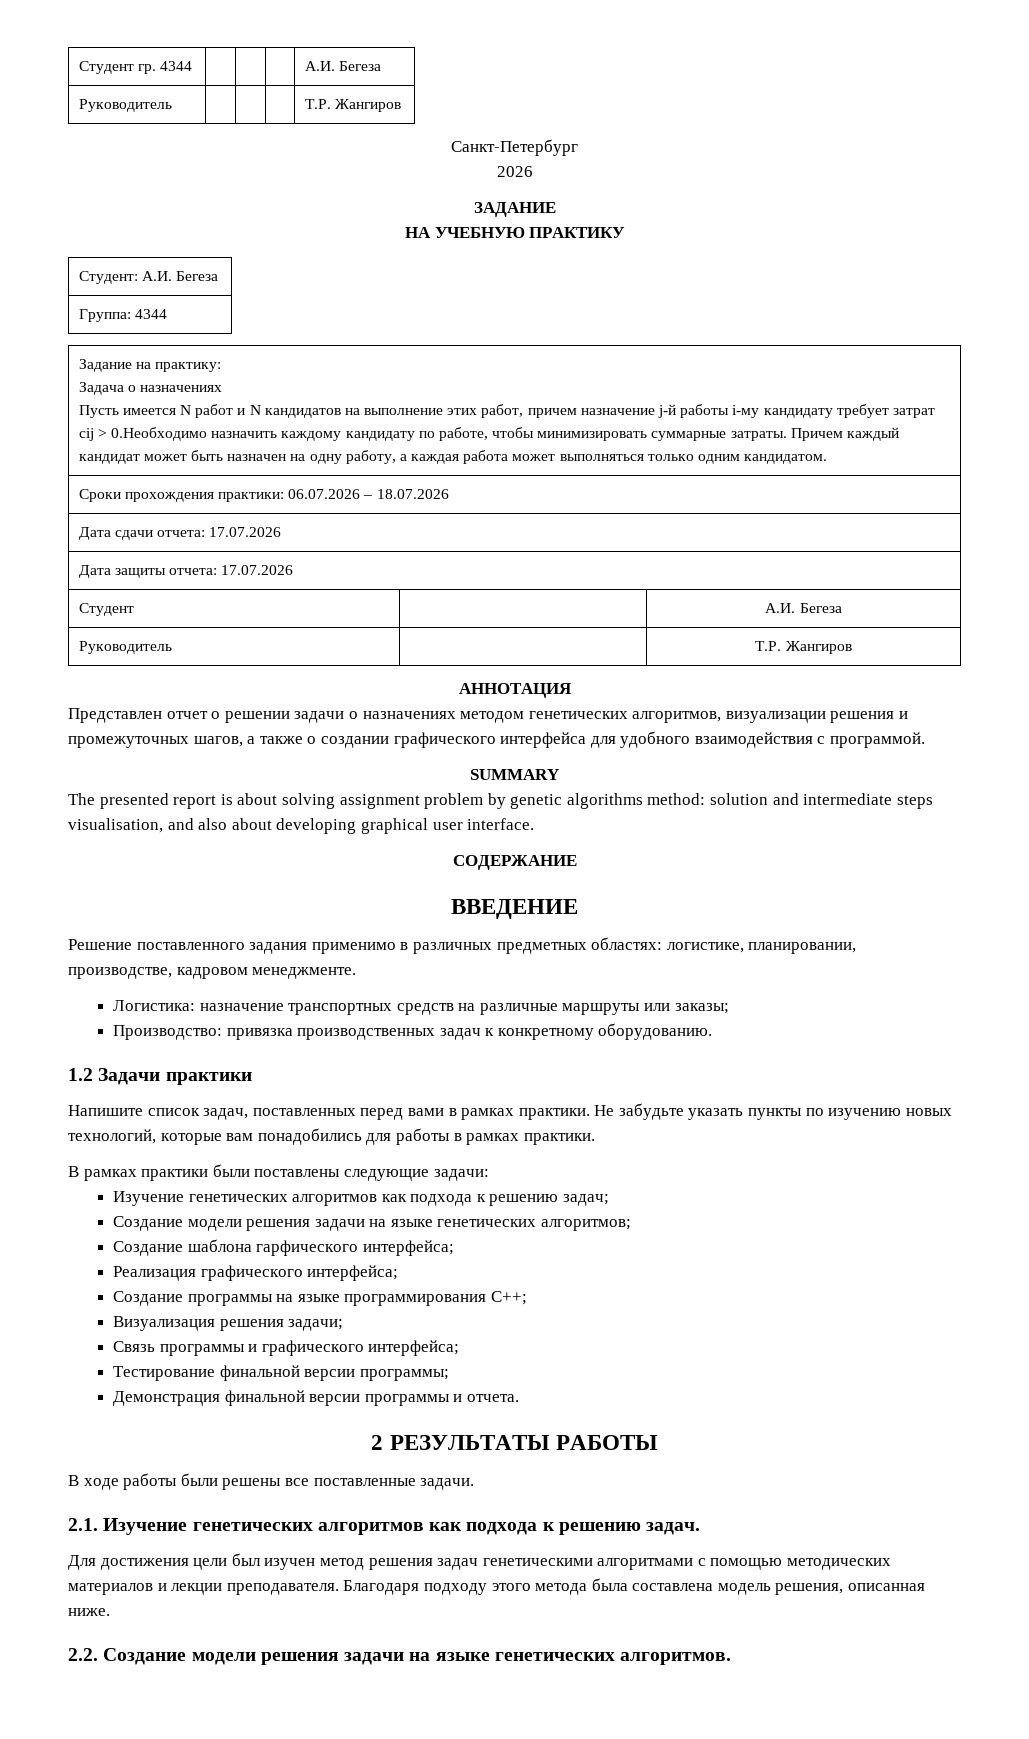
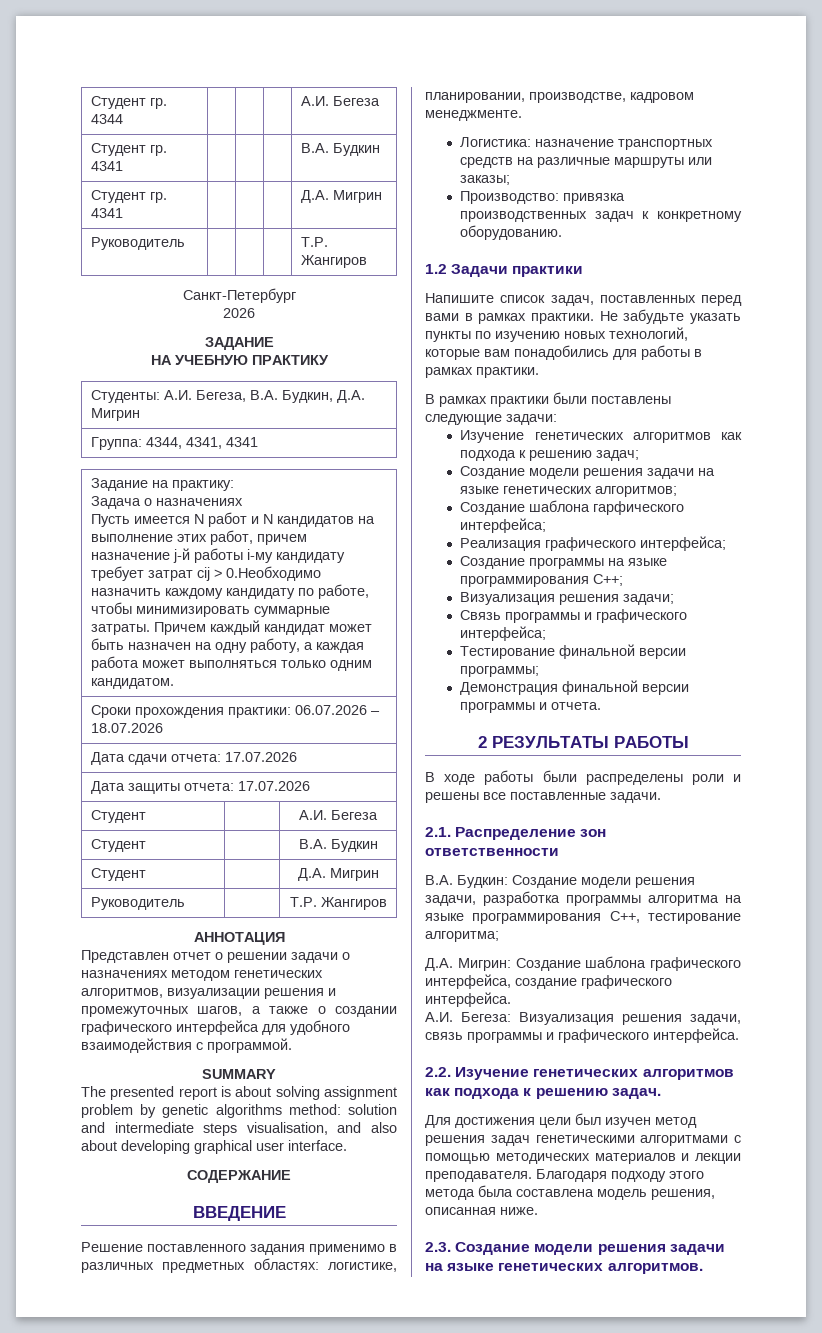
+ Студент гр. 4341 | | | | В.А. Будкин
+ Студент гр. 4341 | | | | Д.А. Мигрин
- Студент: А.И. Бегеза
- Группа: 4344
+ Студенты: А.И. Бегеза, В.А. Будкин, Д.А. Мигрин
+ Группа: 4344, 4341, 4341
+ Студент | | В.А. Будкин
+ Студент | | Д.А. Мигрин
- В ходе работы были решены все поставленные задачи.
+ В ходе работы были распределены роли и решены все поставленные задачи.
- 2.1. Изучение генетических алгоритмов как подхода к решению задач.
+ 2.1. Распределение зон ответственности
+ В.А. Будкин: Создание модели решения задачи, разработка программы алгоритма на языке программирования C++, тестирование алгоритма;
+ Д.А. Мигрин: Создание шаблона графического интерфейса, создание графического интерфейса.
+ А.И. Бегеза: Визуализация решения задачи, связь программы и графического интерфейса.
+ 2.2. Изучение генетических алгоритмов как подхода к решению задач.
- 2.2. Создание модели решения задачи на языке генетических алгоритмов.
+ 2.3. Создание модели решения задачи на языке генетических алгоритмов.

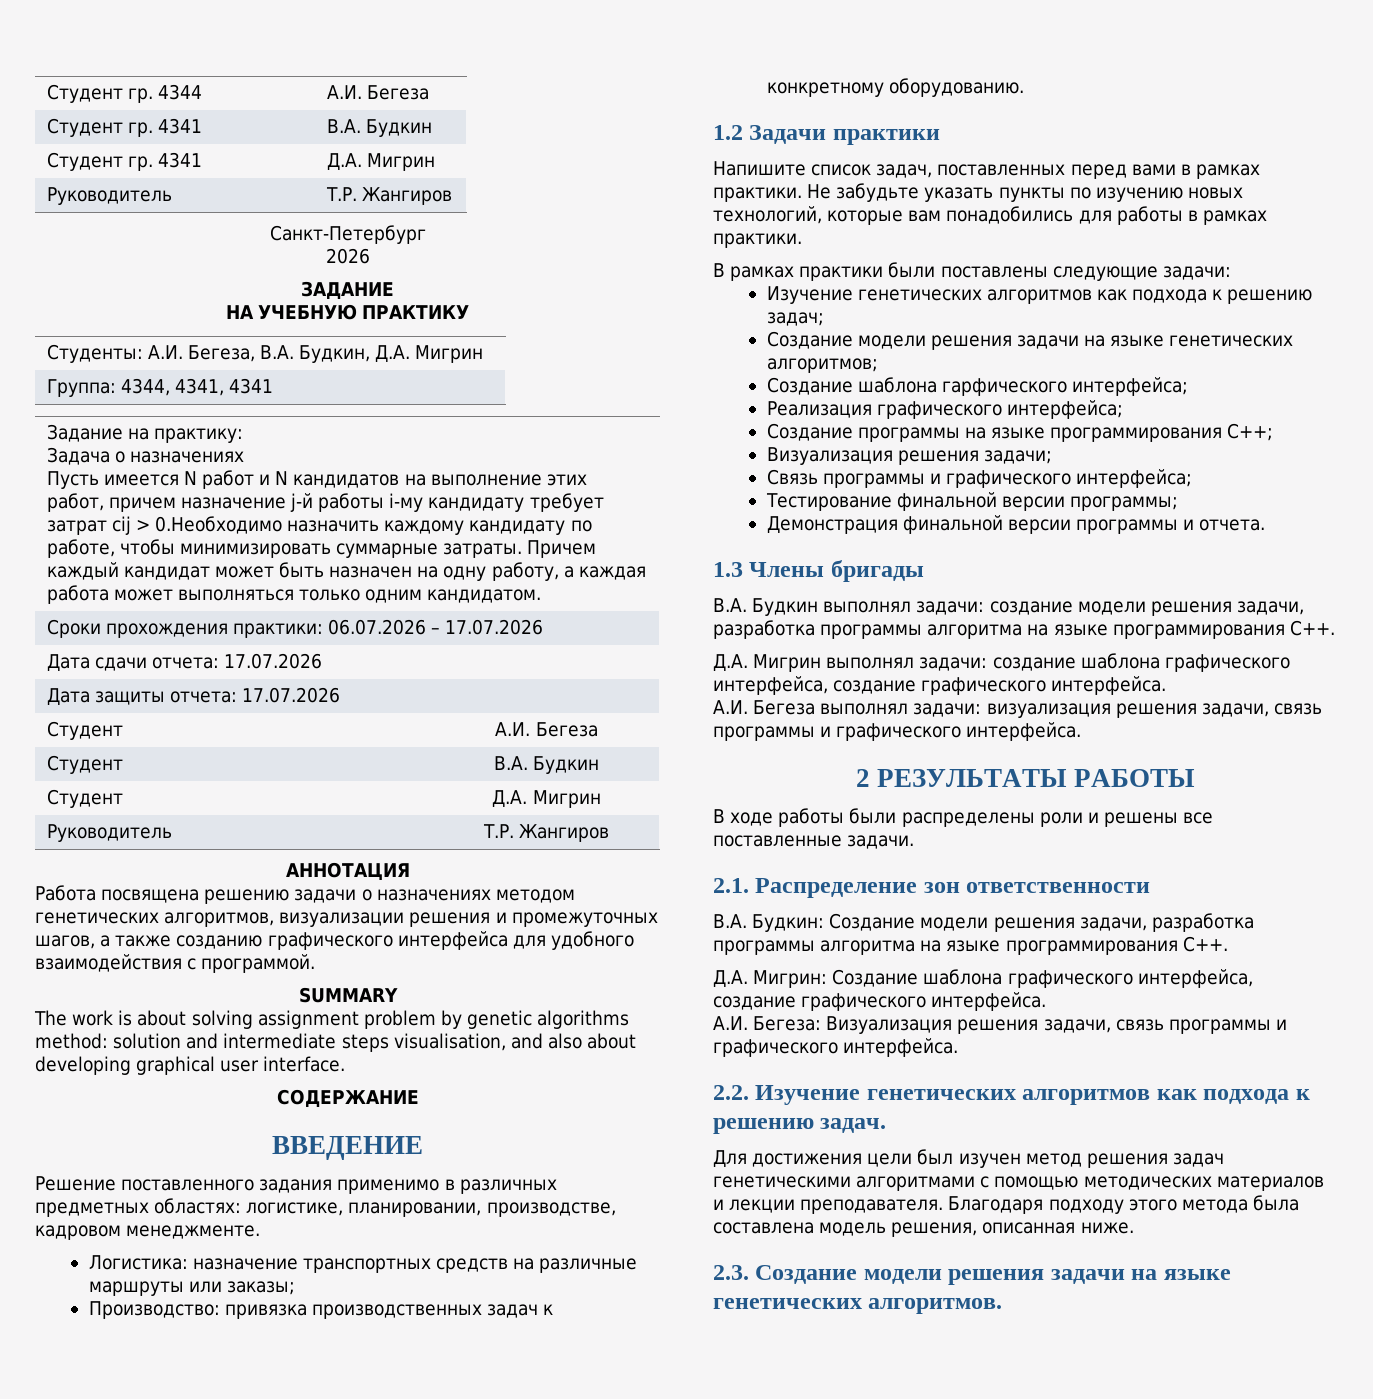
- Сроки прохождения практики: 06.07.2026 – 18.07.2026
+ Сроки прохождения практики: 06.07.2026 – 17.07.2026
- Представлен отчет о решении задачи о назначениях методом генетических алгоритмов, визуализации решения и промежуточных шагов, а также о создании графического интерфейса для удобного взаимодействия с программой.
+ Работа посвящена решению задачи о назначениях методом генетических алгоритмов, визуализации решения и промежуточных шагов, а также созданию графического интерфейса для удобного взаимодействия с программой.
- The presented report is about solving assignment problem by genetic algorithms method: solution and intermediate steps visualisation, and also about developing graphical user interface.
+ The work is about solving assignment problem by genetic algorithms method: solution and intermediate steps visualisation, and also about developing graphical user interface.
+ 1.3 Члены бригады
+ В.А. Будкин выполнял задачи: создание модели решения задачи, разработка программы алгоритма на языке программирования C++.
+ Д.А. Мигрин выполнял задачи: создание шаблона графического интерфейса, создание графического интерфейса.
+ А.И. Бегеза выполнял задачи: визуализация решения задачи, связь программы и графического интерфейса.
- В.А. Будкин: Создание модели решения задачи, разработка программы алгоритма на языке программирования C++, тестирование алгоритма;
+ В.А. Будкин: Создание модели решения задачи, разработка программы алгоритма на языке программирования C++.

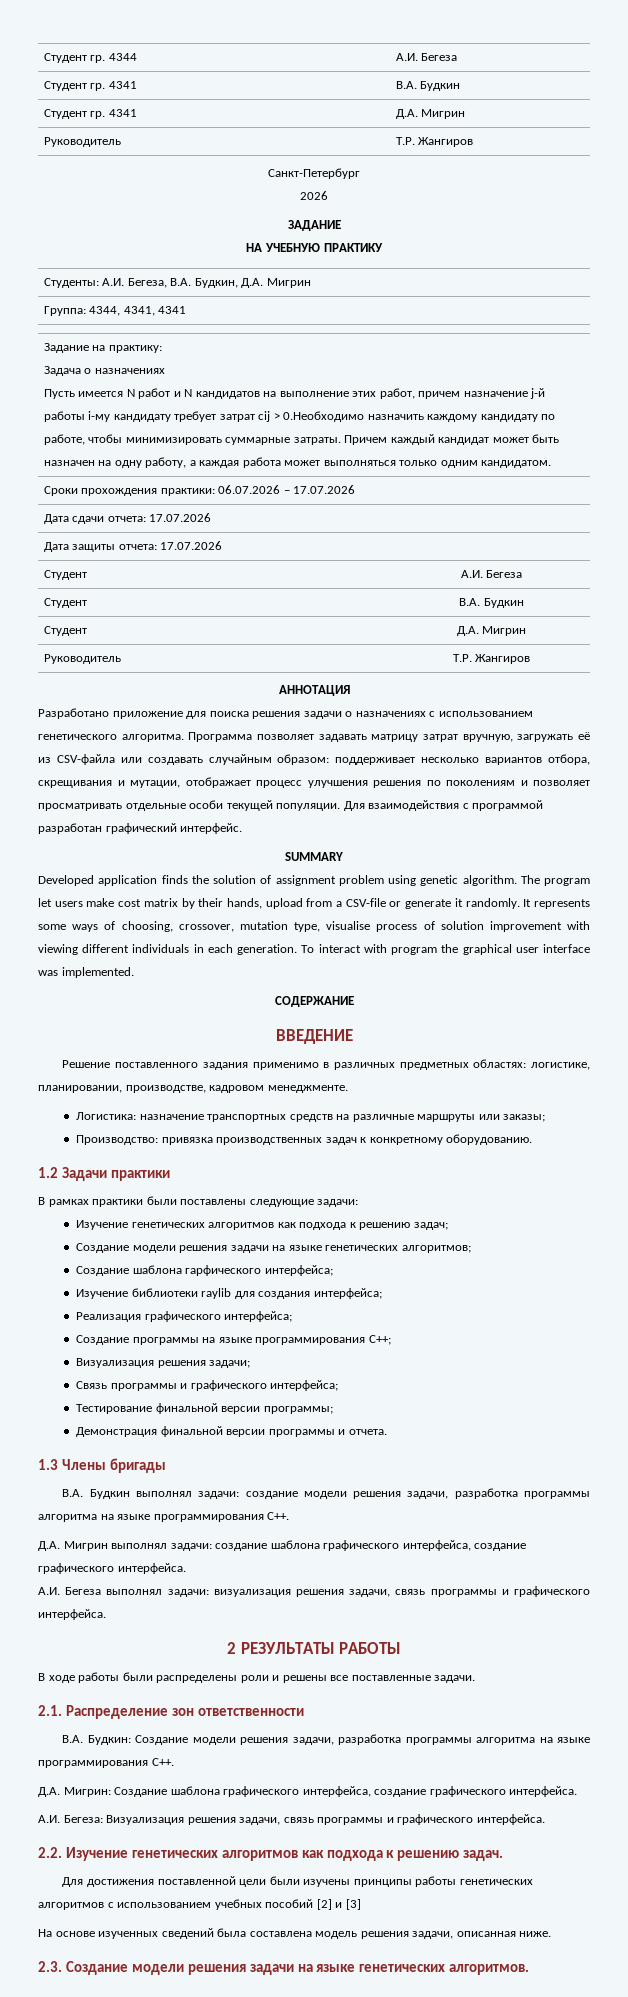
- Работа посвящена решению задачи о назначениях методом генетических алгоритмов, визуализации решения и промежуточных шагов, а также созданию графического интерфейса для удобного взаимодействия с программой.
+ Разработано приложение для поиска решения задачи о назначениях с использованием генетического алгоритма. Программа позволяет задавать матрицу затрат вручную, загружать её из CSV-файла или создавать случайным образом: поддерживает несколько вариантов отбора, скрещивания и мутации, отображает процесс улучшения решения по поколениям и позволяет просматривать отдельные особи текущей популяции. Для взаимодействия с программой разработан графический интерфейс.
  SUMMARY
- The work is about solving assignment problem by genetic algorithms method: solution and intermediate steps visualisation, and also about developing graphical user interface.
+ Developed application finds the solution of assignment problem using genetic algorithm. The program let users make cost matrix by their hands, upload from a CSV-file or generate it randomly. It represents some ways of choosing, crossover, mutation type, visualise process of solution improvement with viewing different individuals in each generation. To interact with program the graphical user interface was implemented.
- Напишите список задач, поставленных перед вами в рамках практики. Не забудьте указать пункты по изучению новых технологий, которые вам понадобились для работы в рамках практики.
+ Изучение библиотеки raylib для создания интерфейса;
- Для достижения цели был изучен метод решения задач генетическими алгоритмами с помощью методических материалов и лекции преподавателя. Благодаря подходу этого метода была составлена модель решения, описанная ниже.
+ Для достижения поставленной цели были изучены принципы работы генетических алгоритмов с использованием учебных пособий [2] и [3]
+ На основе изученных сведений была составлена модель решения задачи, описанная ниже.

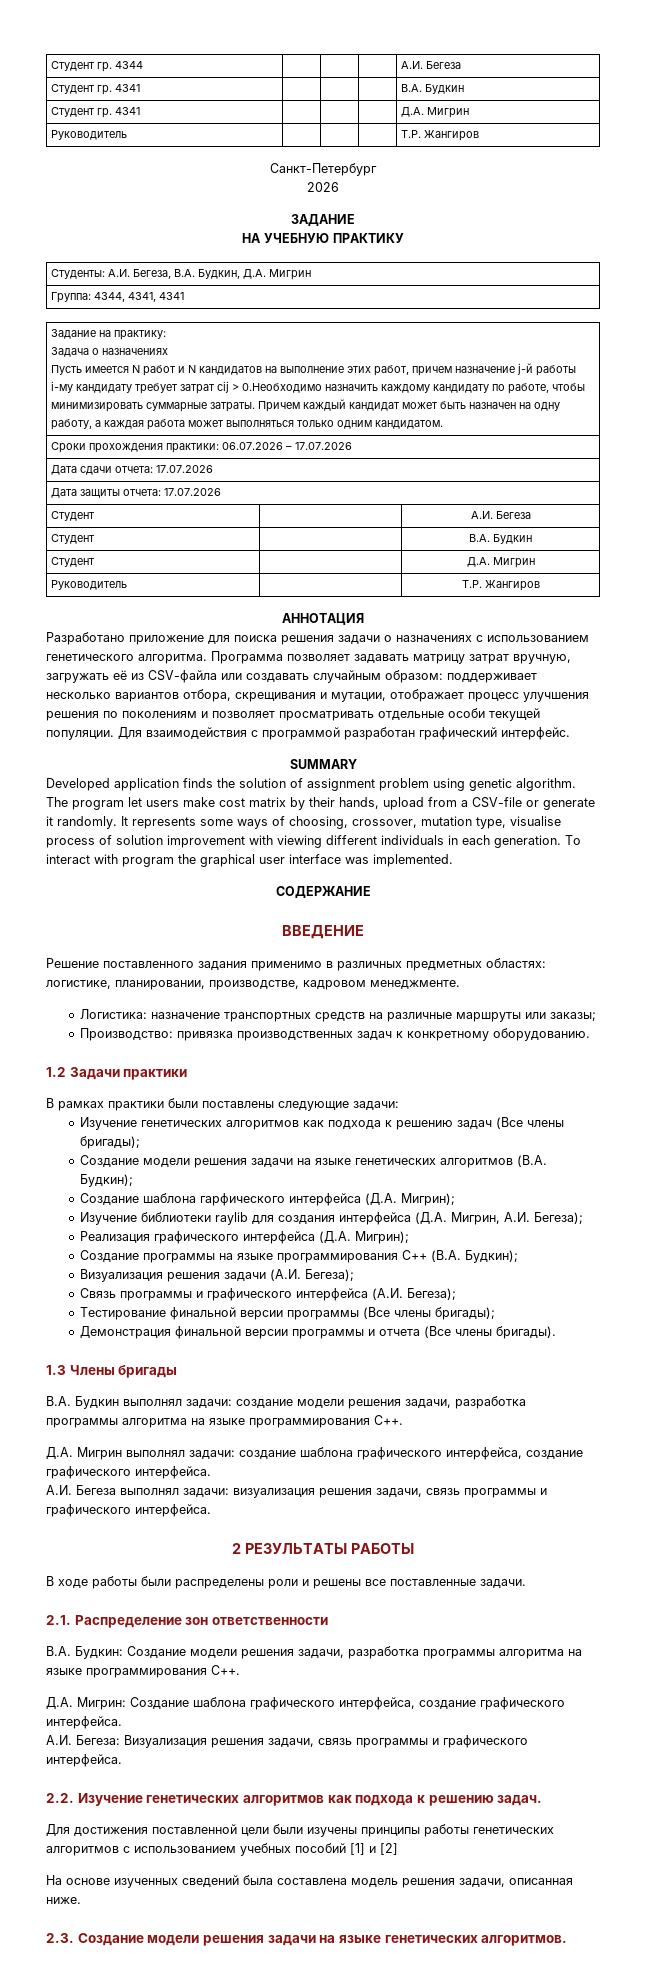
- Изучение генетических алгоритмов как подхода к решению задач;
- Создание модели решения задачи на языке генетических алгоритмов;
+ Изучение генетических алгоритмов как подхода к решению задач (Все члены бригады);
+ Создание модели решения задачи на языке генетических алгоритмов (В.А. Будкин);
- Создание шаблона гарфического интерфейса;
+ Создание шаблона гарфического интерфейса (Д.А. Мигрин);
- Изучение библиотеки raylib для создания интерфейса;
+ Изучение библиотеки raylib для создания интерфейса (Д.А. Мигрин, А.И. Бегеза);
- Реализация графического интерфейса;
+ Реализация графического интерфейса (Д.А. Мигрин);
- Создание программы на языке программирования C++;
- Визуализация решения задачи;
+ Создание программы на языке программирования C++ (В.А. Будкин);
+ Визуализация решения задачи (А.И. Бегеза);
- Связь программы и графического интерфейса;
+ Связь программы и графического интерфейса (А.И. Бегеза);
- Тестирование финальной версии программы;
+ Тестирование финальной версии программы (Все члены бригады);
- Демонстрация финальной версии программы и отчета.
+ Демонстрация финальной версии программы и отчета (Все члены бригады).
- Для достижения поставленной цели были изучены принципы работы генетических алгоритмов с использованием учебных пособий [2] и [3]
+ Для достижения поставленной цели были изучены принципы работы генетических алгоритмов с использованием учебных пособий [1] и [2]

